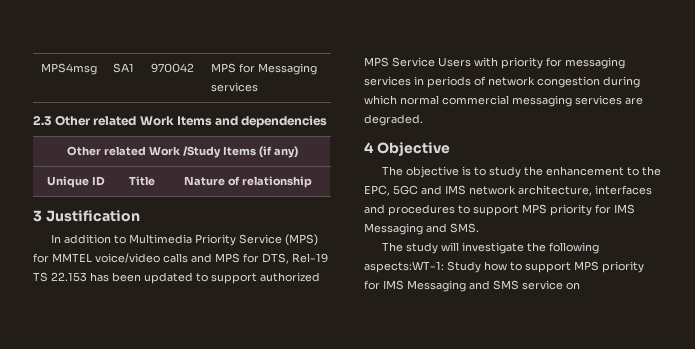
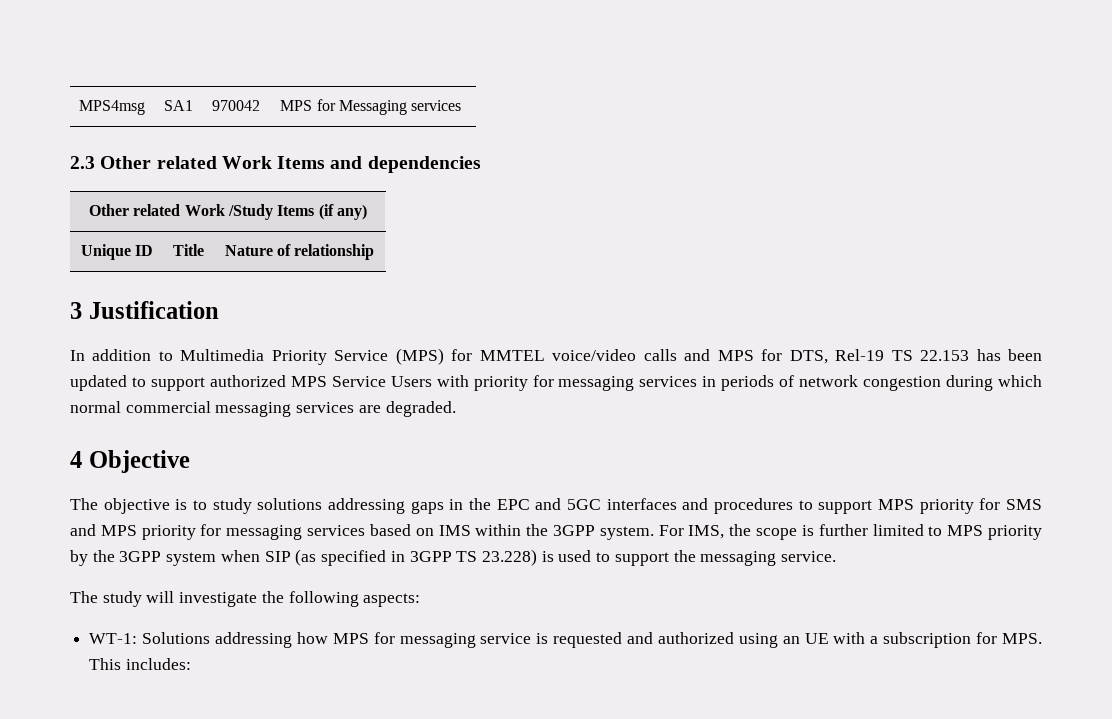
- The objective is to study the enhancement to the EPC, 5GC and IMS network architecture, interfaces and procedures to support MPS priority for IMS Messaging and SMS.
+ The objective is to study solutions addressing gaps in the EPC and 5GC interfaces and procedures to support MPS priority for SMS and MPS priority for messaging services based on IMS within the 3GPP system. For IMS, the scope is further limited to MPS priority by the 3GPP system when SIP (as specified in 3GPP TS 23.228) is used to support the messaging service.
- The study will investigate the following aspects:WT-1: Study how to support MPS priority for IMS Messaging and SMS service on
+ The study will investigate the following aspects:
+ WT-1: Solutions addressing how MPS for messaging service is requested and authorized using an UE with a subscription for MPS. This includes:

